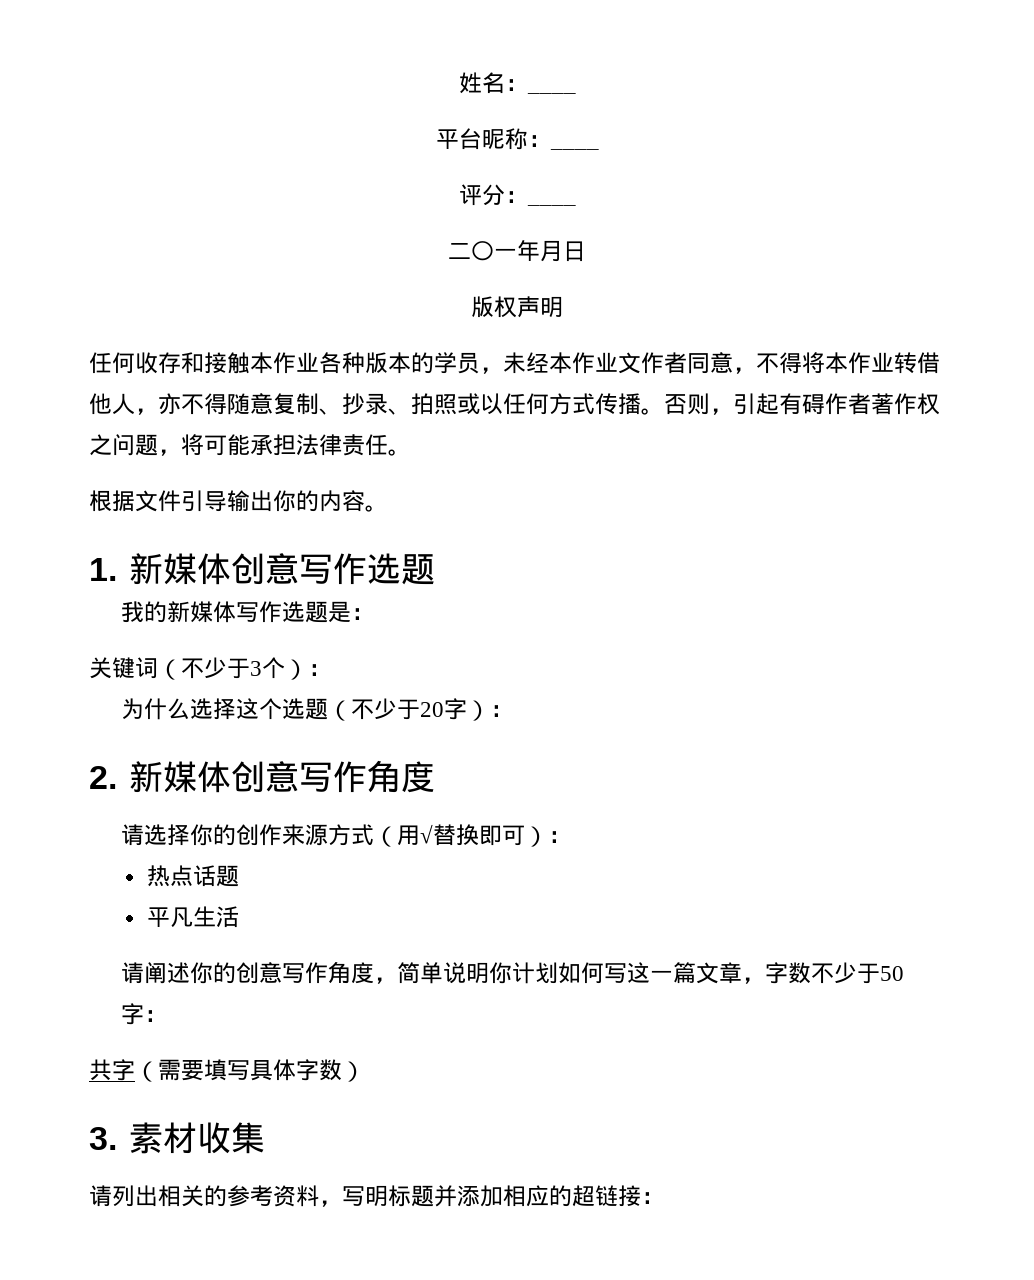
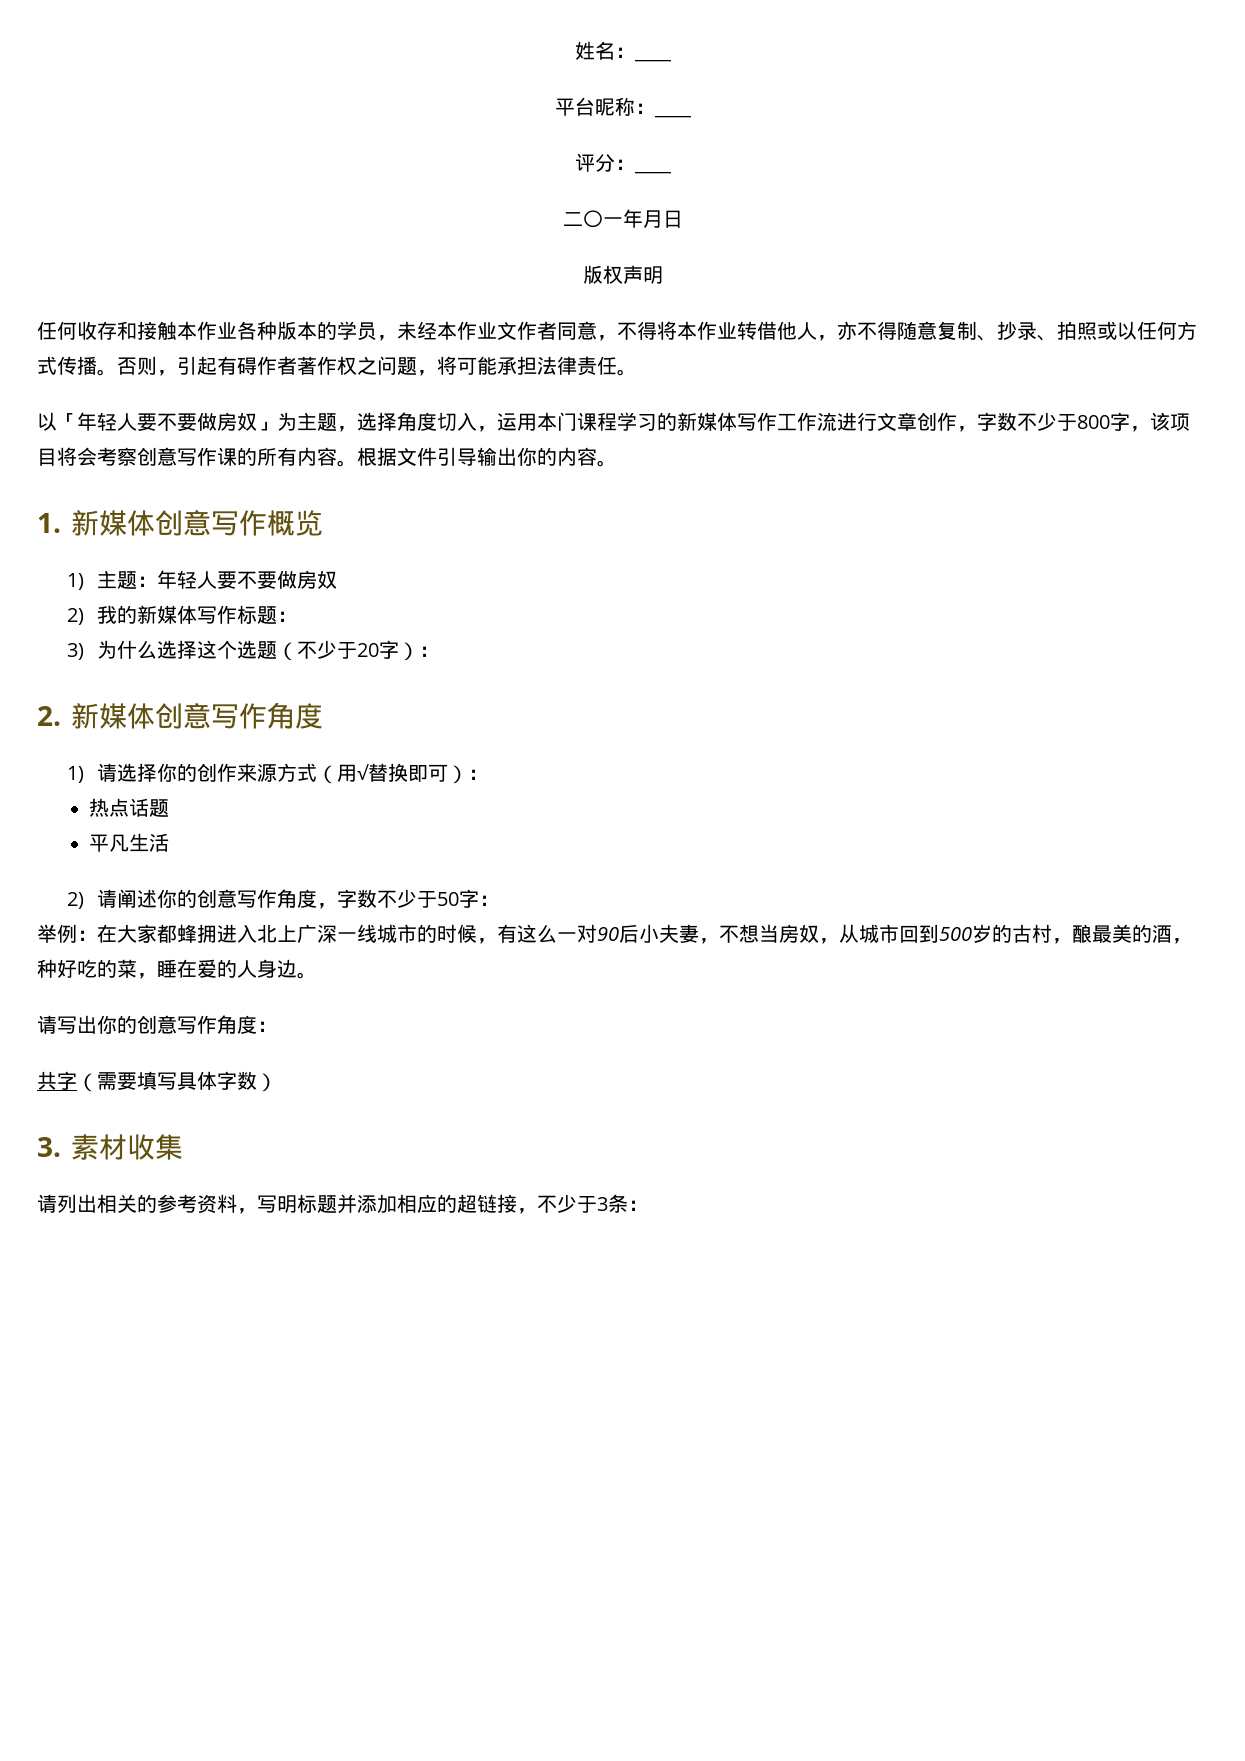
+ 以「年轻人要不要做房奴」为主题，选择角度切入，运用本门课程学习的新媒体写作工作流进行文章创作，字数不少于800字，该项目将会考察创意写作课的所有内容。
- 1.新媒体创意写作选题
- 我的新媒体写作选题是：
- 关键词（不少于3个）：
- 为什么选择这个选题（不少于20字）：
+ 1.新媒体创意写作概览
+ 1)主题：年轻人要不要做房奴
+ 2)我的新媒体写作标题：
+ 3)为什么选择这个选题（不少于20字）：
- 请选择你的创作来源方式（用√替换即可）：
+ 1)请选择你的创作来源方式（用√替换即可）：
- 请阐述你的创意写作角度，简单说明你计划如何写这一篇文章，字数不少于50字：
+ 2)请阐述你的创意写作角度，字数不少于50字：
+ 举例：在大家都蜂拥进入北上广深一线城市的时候，有这么一对90后小夫妻，不想当房奴，从城市回到500岁的古村，酿最美的酒，种好吃的菜，睡在爱的人身边。
+ 请写出你的创意写作角度：
- 请列出相关的参考资料，写明标题并添加相应的超链接：
+ 请列出相关的参考资料，写明标题并添加相应的超链接，不少于3条：

